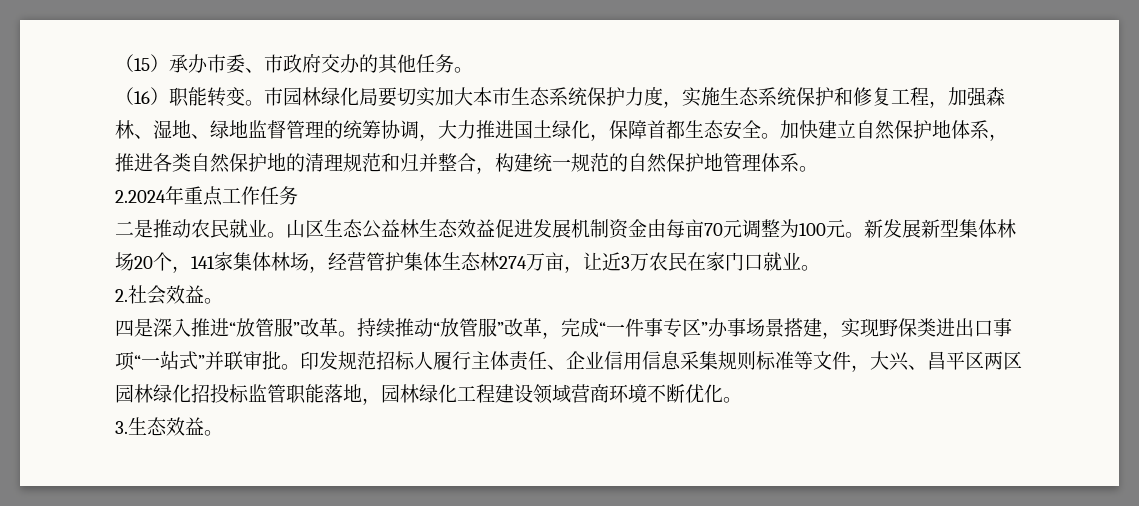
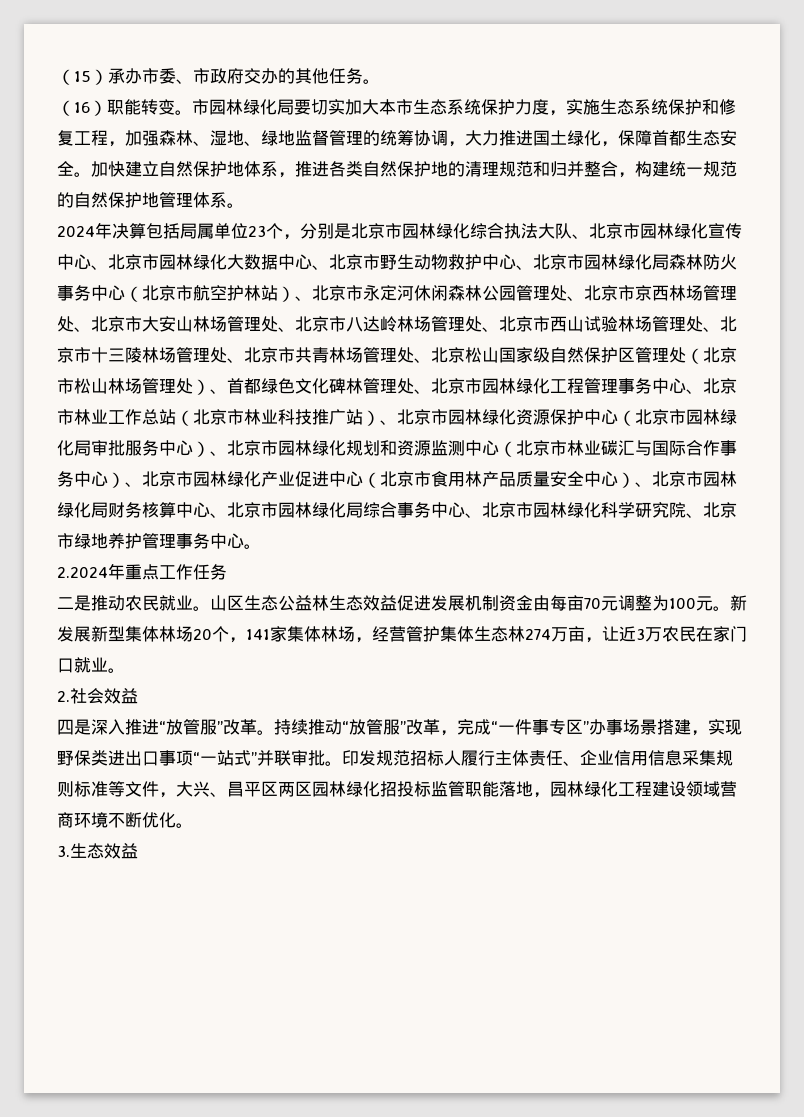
+ 2024年决算包括局属单位23个，分别是北京市园林绿化综合执法大队、北京市园林绿化宣传中心、北京市园林绿化大数据中心、北京市野生动物救护中心、北京市园林绿化局森林防火事务中心（北京市航空护林站）、北京市永定河休闲森林公园管理处、北京市京西林场管理处、北京市大安山林场管理处、北京市八达岭林场管理处、北京市西山试验林场管理处、北京市十三陵林场管理处、北京市共青林场管理处、北京松山国家级自然保护区管理处（北京市松山林场管理处）、首都绿色文化碑林管理处、北京市园林绿化工程管理事务中心、北京市林业工作总站（北京市林业科技推广站）、北京市园林绿化资源保护中心（北京市园林绿化局审批服务中心）、北京市园林绿化规划和资源监测中心（北京市林业碳汇与国际合作事务中心）、北京市园林绿化产业促进中心（北京市食用林产品质量安全中心）、北京市园林绿化局财务核算中心、北京市园林绿化局综合事务中心、北京市园林绿化科学研究院、北京市绿地养护管理事务中心。
- 2.社会效益。
+ 2.社会效益
- 3.生态效益。
+ 3.生态效益

